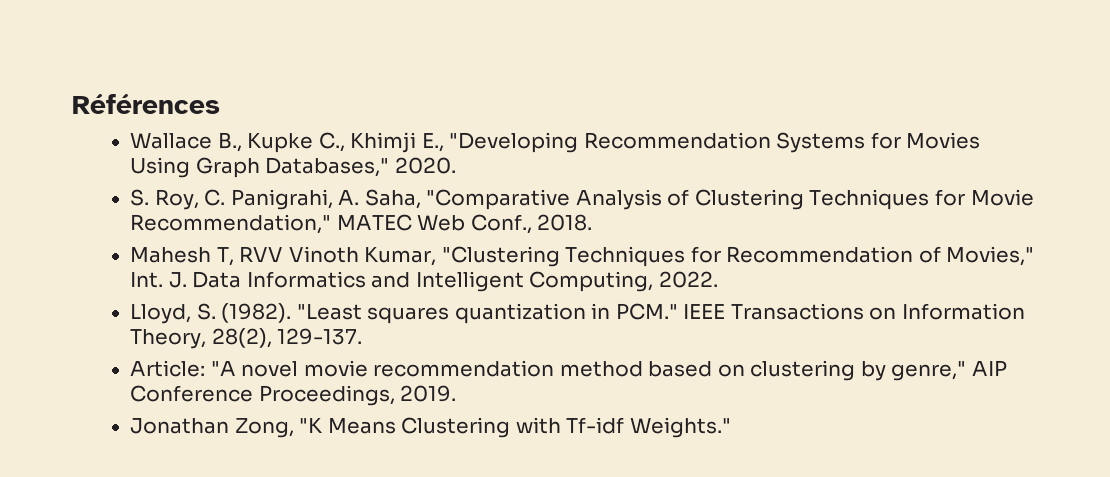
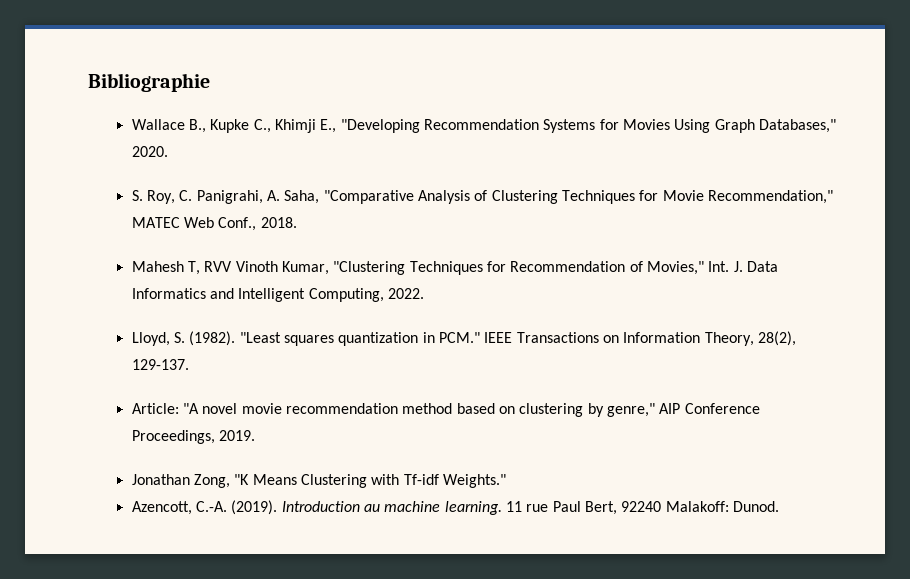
- Références
+ Bibliographie
+ Azencott, C.-A. (2019). Introduction au machine learning. 11 rue Paul Bert, 92240 Malakoff: Dunod.

